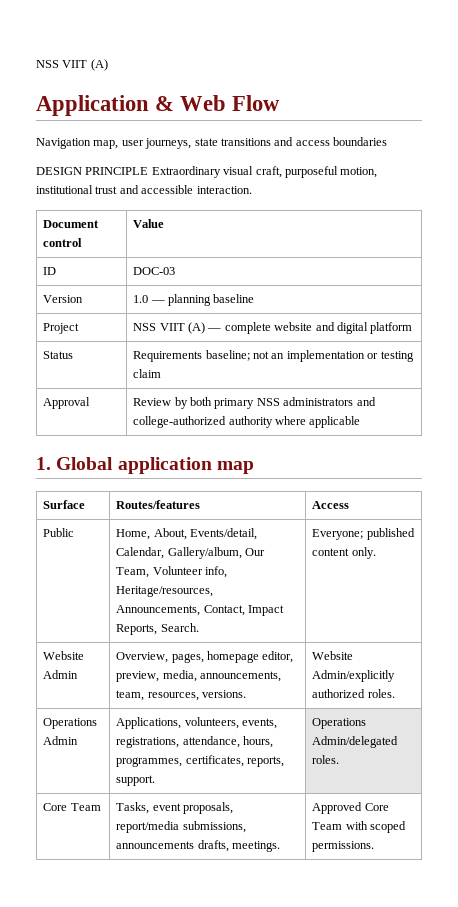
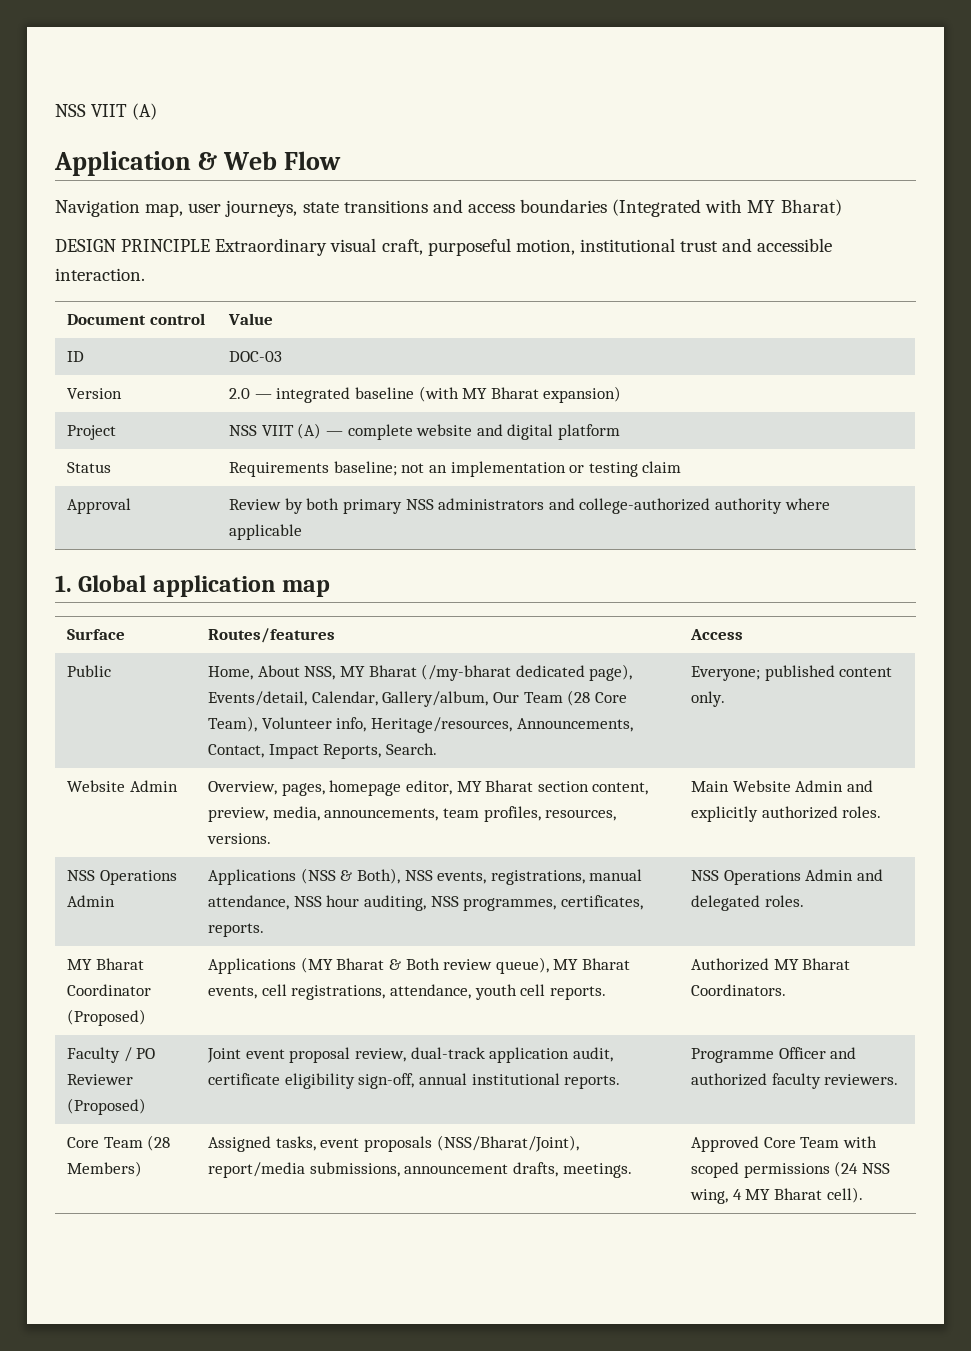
- Navigation map, user journeys, state transitions and access boundaries
+ Navigation map, user journeys, state transitions and access boundaries (Integrated with MY Bharat)
- Version | 1.0 — planning baseline
+ Version | 2.0 — integrated baseline (with MY Bharat expansion)
- Public | Home, About, Events/detail, Calendar, Gallery/album, Our Team, Volunteer info, Heritage/resources, Announcements, Contact, Impact Reports, Search. | Everyone; published content only.
+ Public | Home, About NSS, MY Bharat (/my-bharat dedicated page), Events/detail, Calendar, Gallery/album, Our Team (28 Core Team), Volunteer info, Heritage/resources, Announcements, Contact, Impact Reports, Search. | Everyone; published content only.
- Website Admin | Overview, pages, homepage editor, preview, media, announcements, team, resources, versions. | Website Admin/explicitly authorized roles.
+ Website Admin | Overview, pages, homepage editor, MY Bharat section content, preview, media, announcements, team profiles, resources, versions. | Main Website Admin and explicitly authorized roles.
- Operations Admin | Applications, volunteers, events, registrations, attendance, hours, programmes, certificates, reports, support. | Operations Admin/delegated roles.
- Core Team | Tasks, event proposals, report/media submissions, announcements drafts, meetings. | Approved Core Team with scoped permissions.
+ NSS Operations Admin | Applications (NSS & Both), NSS events, registrations, manual attendance, NSS hour auditing, NSS programmes, certificates, reports. | NSS Operations Admin and delegated roles.
+ MY Bharat Coordinator (Proposed) | Applications (MY Bharat & Both review queue), MY Bharat events, cell registrations, attendance, youth cell reports. | Authorized MY Bharat Coordinators.
+ Faculty / PO Reviewer (Proposed) | Joint event proposal review, dual-track application audit, certificate eligibility sign-off, annual institutional reports. | Programme Officer and authorized faculty reviewers.
+ Core Team (28 Members) | Assigned tasks, event proposals (NSS/Bharat/Joint), report/media submissions, announcement drafts, meetings. | Approved Core Team with scoped permissions (24 NSS wing, 4 MY Bharat cell).

